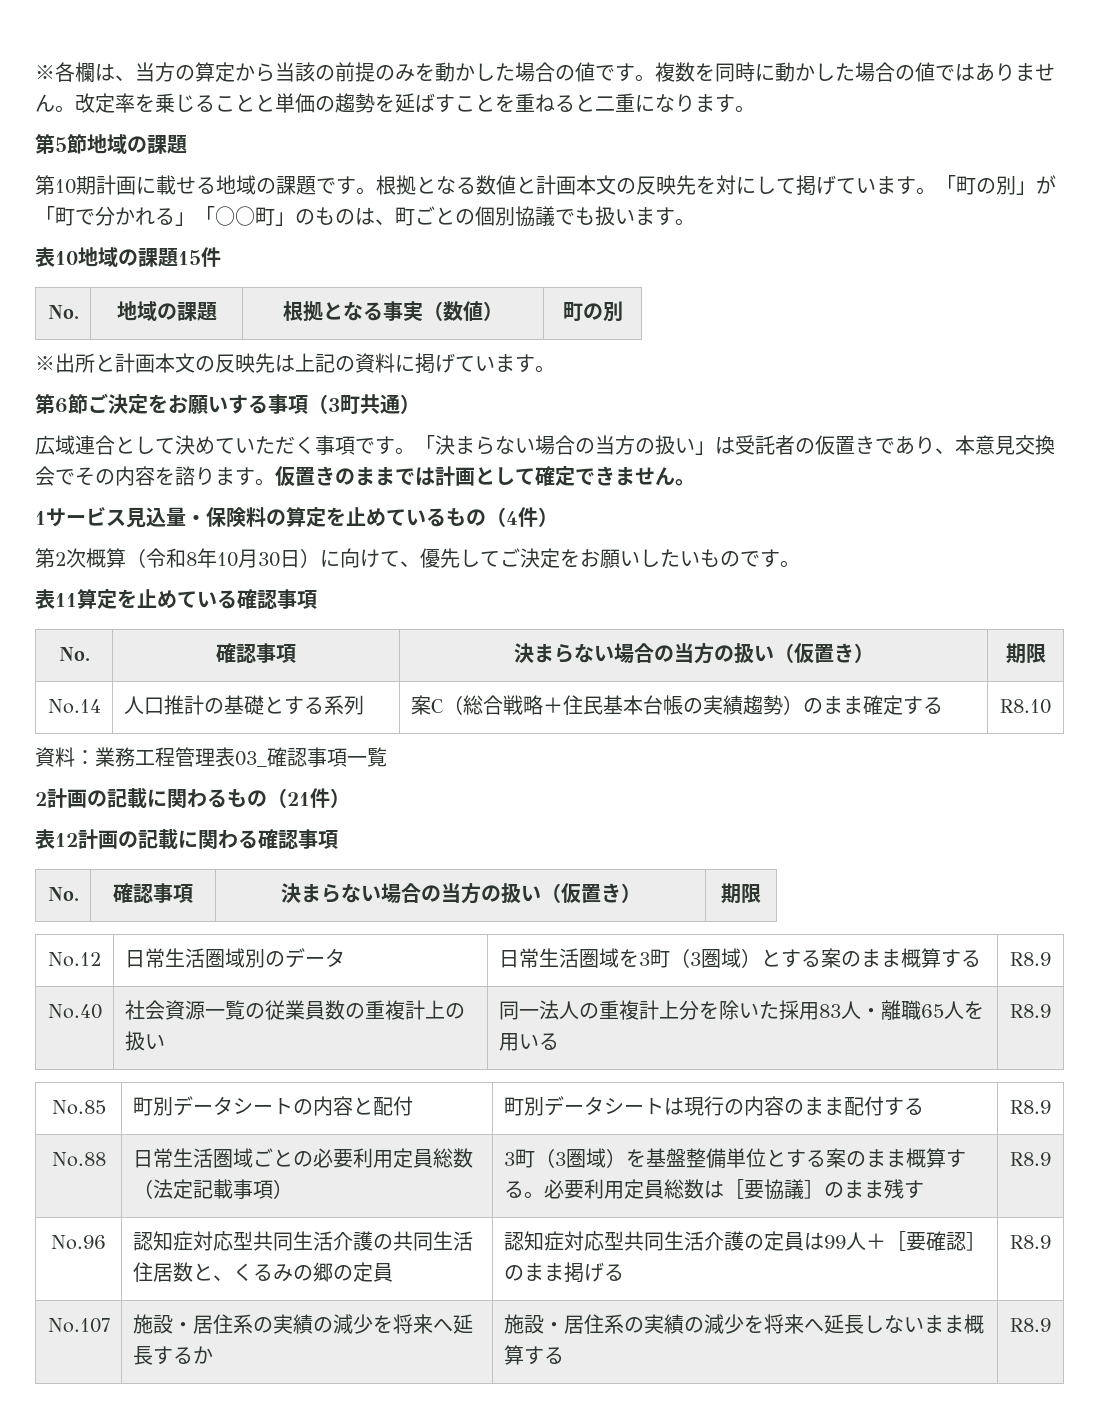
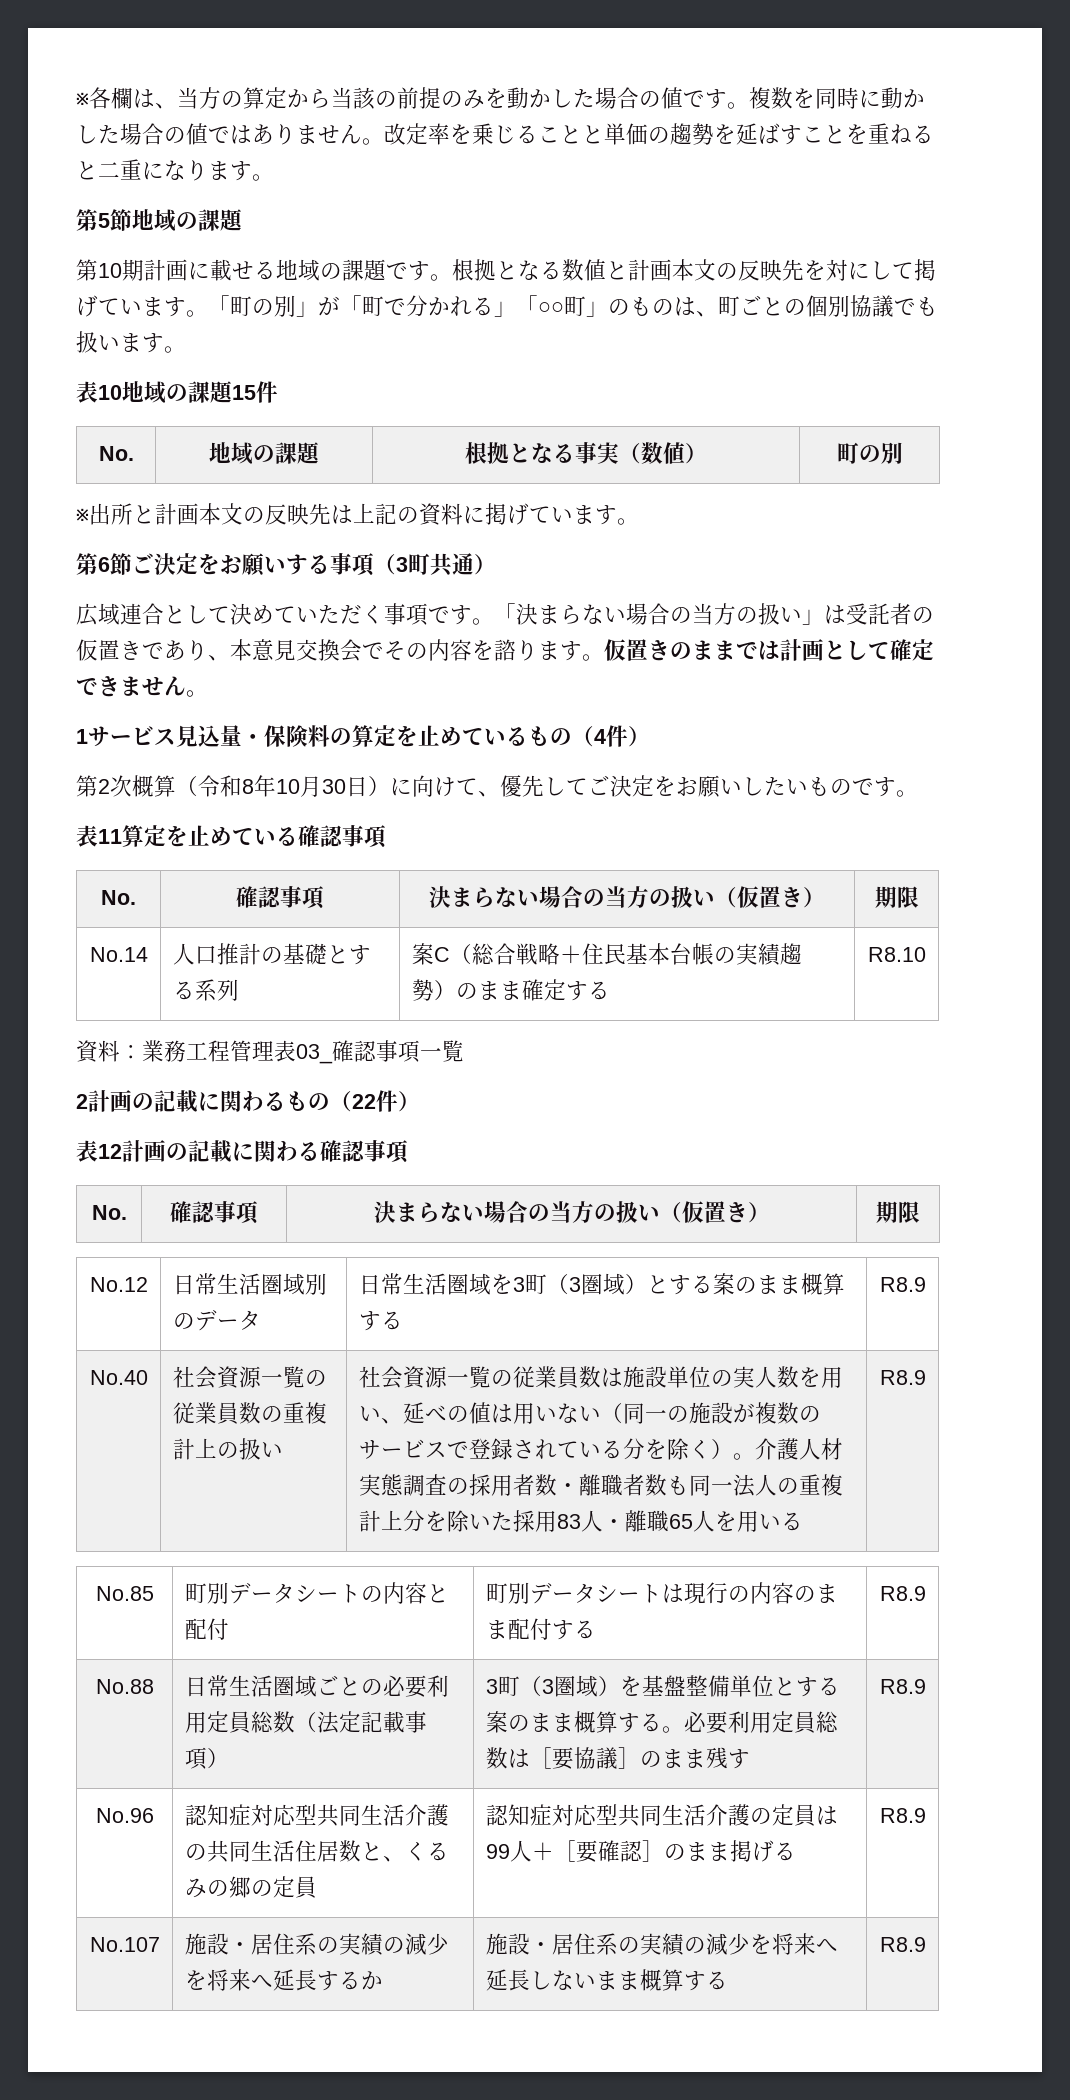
- 2計画の記載に関わるもの（21件）
+ 2計画の記載に関わるもの（22件）
- 同一法人の重複計上分を除いた採用83人・離職65人を用いる
+ 社会資源一覧の従業員数は施設単位の実人数を用い、延べの値は用いない（同一の施設が複数のサービスで登録されている分を除く）。介護人材実態調査の採用者数・離職者数も同一法人の重複計上分を除いた採用83人・離職65人を用いる

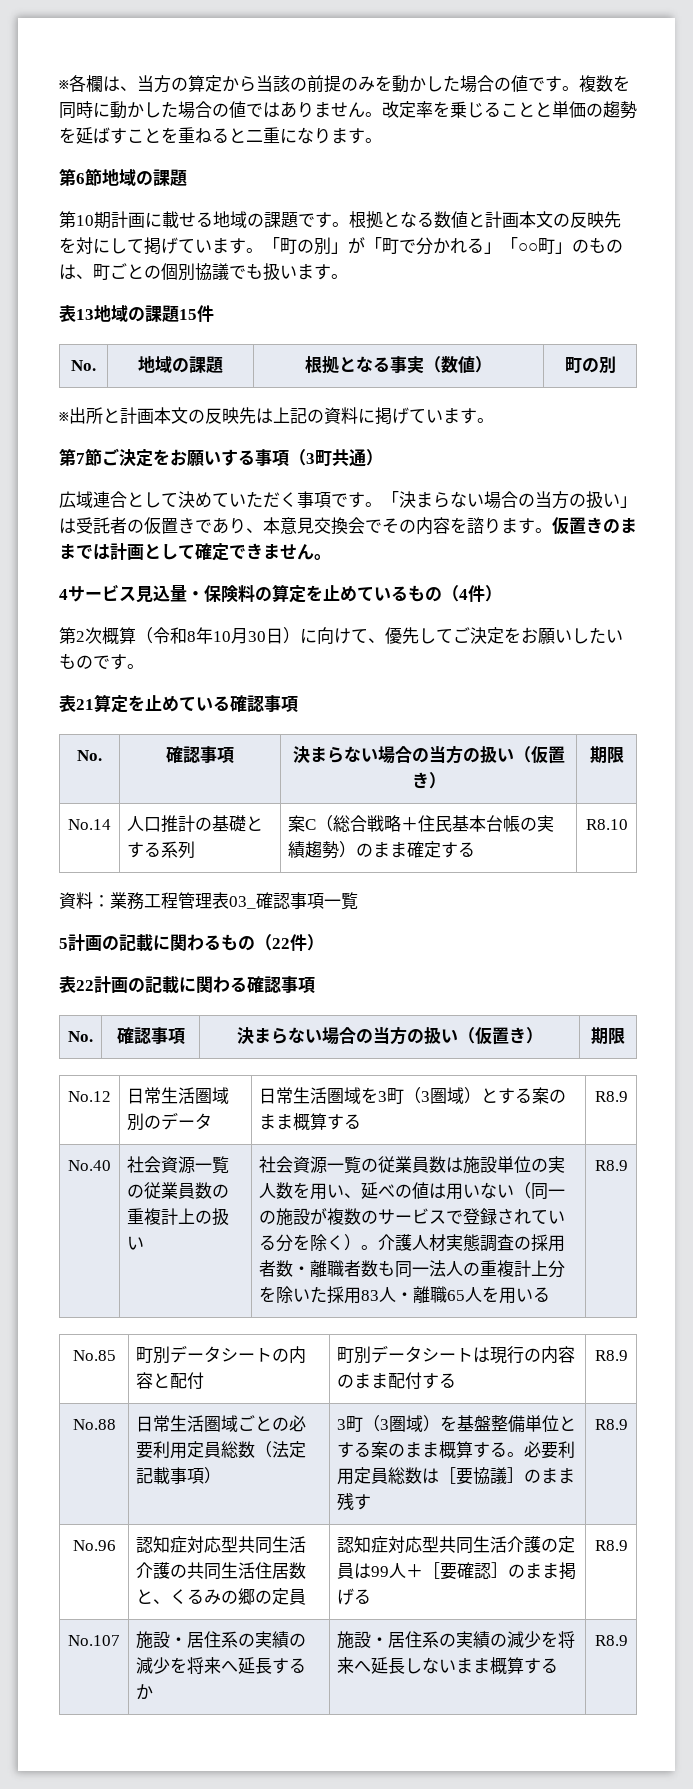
- 第5節地域の課題
+ 第6節地域の課題
- 表10地域の課題15件
+ 表13地域の課題15件
- 第6節ご決定をお願いする事項（3町共通）
+ 第7節ご決定をお願いする事項（3町共通）
- 1サービス見込量・保険料の算定を止めているもの（4件）
+ 4サービス見込量・保険料の算定を止めているもの（4件）
- 表11算定を止めている確認事項
+ 表21算定を止めている確認事項
- 2計画の記載に関わるもの（22件）
+ 5計画の記載に関わるもの（22件）
- 表12計画の記載に関わる確認事項
+ 表22計画の記載に関わる確認事項

